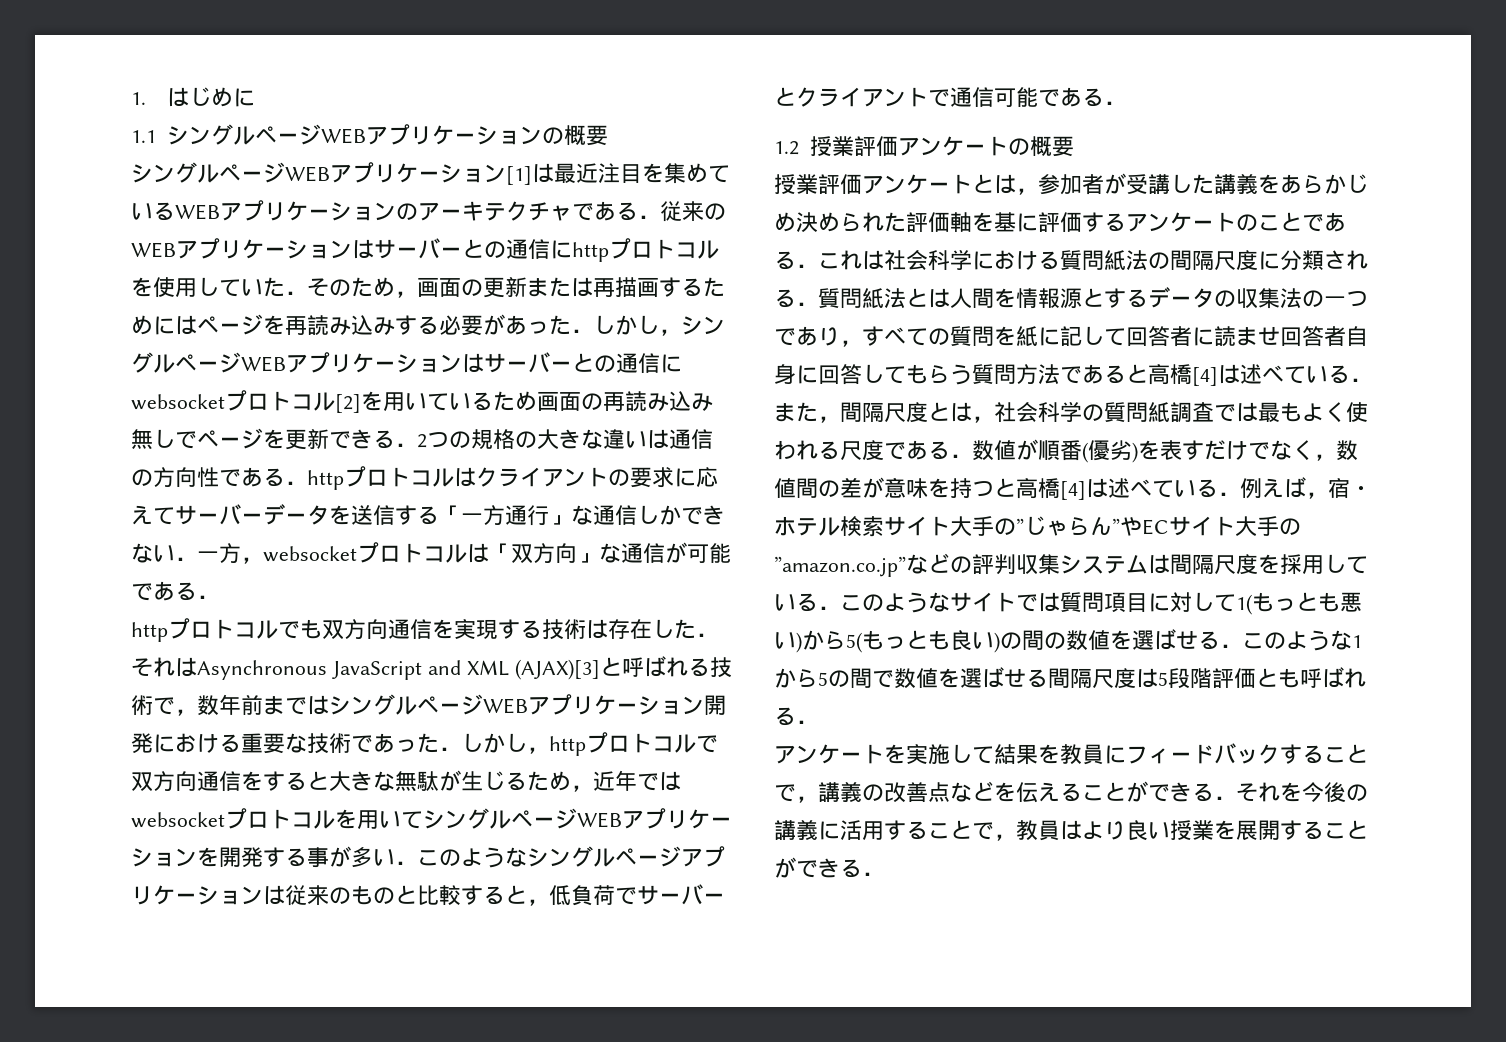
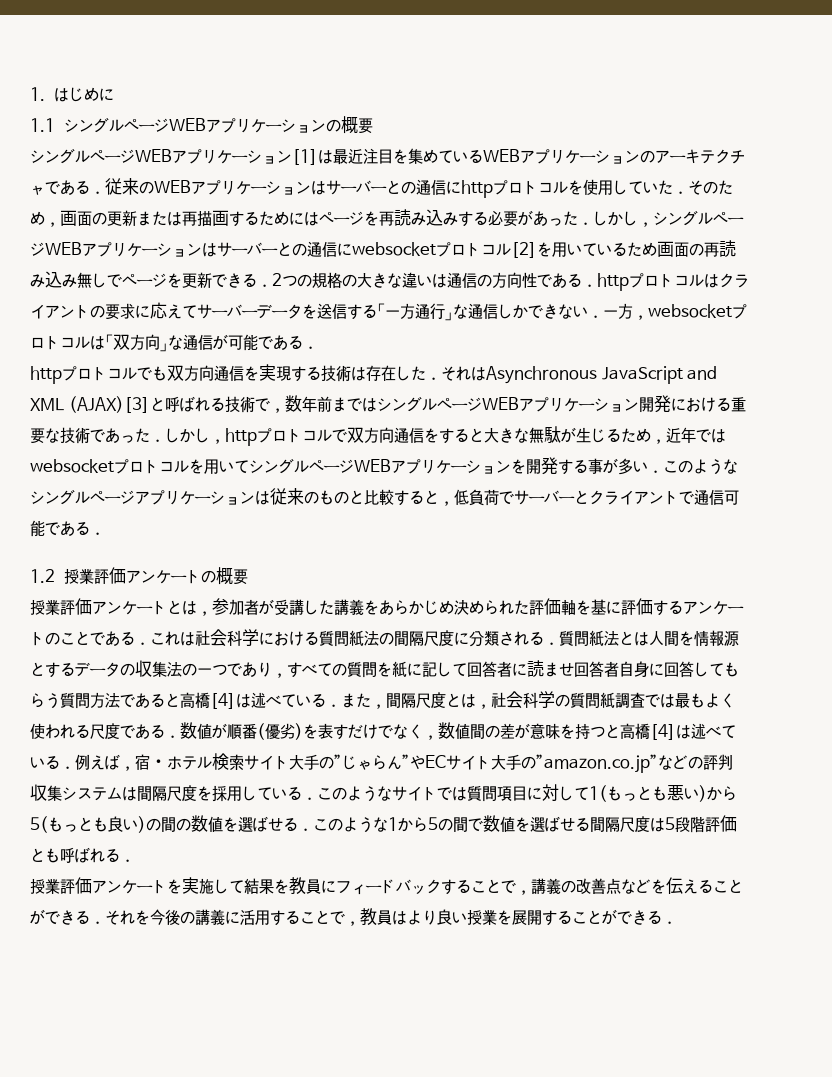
- アンケートを実施して結果を教員にフィードバックすることで，講義の改善点などを伝えることができる．それを今後の講義に活用することで，教員はより良い授業を展開することができる．
+ 授業評価アンケートを実施して結果を教員にフィードバックすることで，講義の改善点などを伝えることができる．それを今後の講義に活用することで，教員はより良い授業を展開することができる．

